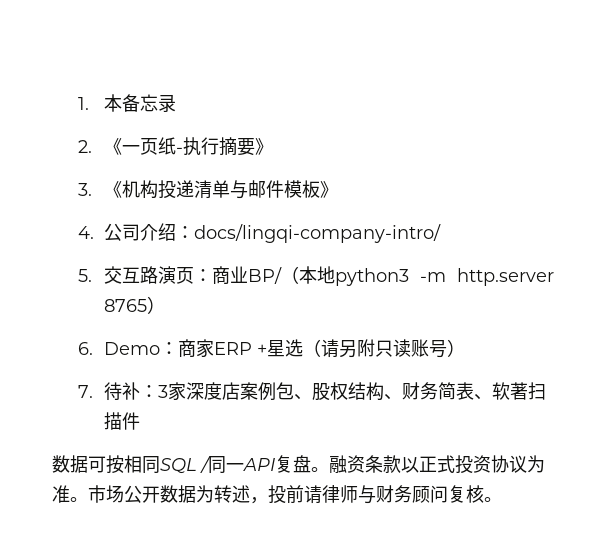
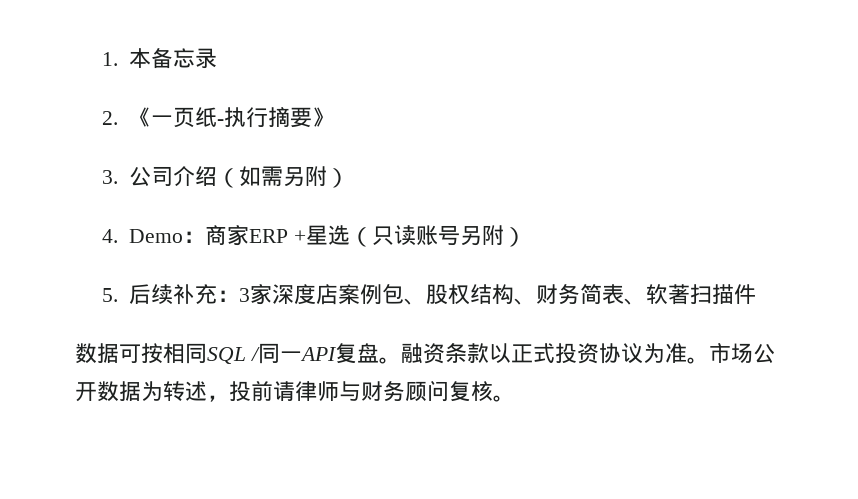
- 3.《机构投递清单与邮件模板》
- 4.公司介绍：docs/lingqi-company-intro/
- 5.交互路演页：商业BP/（本地python3 -m http.server 8765）
- 6. Demo：商家ERP +星选（请另附只读账号）
- 7.待补：3家深度店案例包、股权结构、财务简表、软著扫描件
+ 3.公司介绍（如需另附）
+ 4. Demo：商家ERP +星选（只读账号另附）
+ 5.后续补充：3家深度店案例包、股权结构、财务简表、软著扫描件

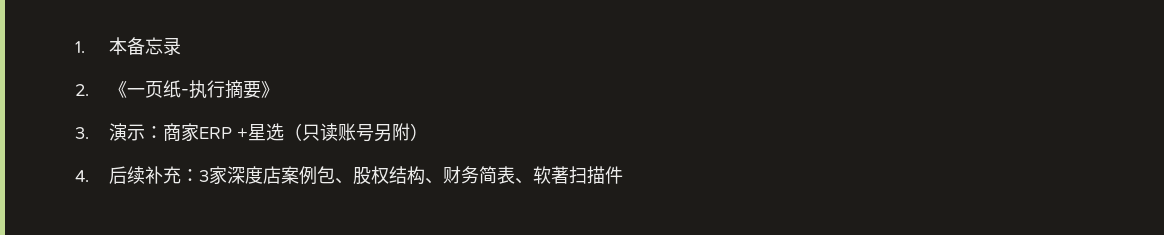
- 3.公司介绍（如需另附）
- 4. Demo：商家ERP +星选（只读账号另附）
+ 3.演示：商家ERP +星选（只读账号另附）
- 5.后续补充：3家深度店案例包、股权结构、财务简表、软著扫描件
+ 4.后续补充：3家深度店案例包、股权结构、财务简表、软著扫描件
- 数据可按相同SQL /同一API复盘。融资条款以正式投资协议为准。市场公开数据为转述，投前请律师与财务顾问复核。

